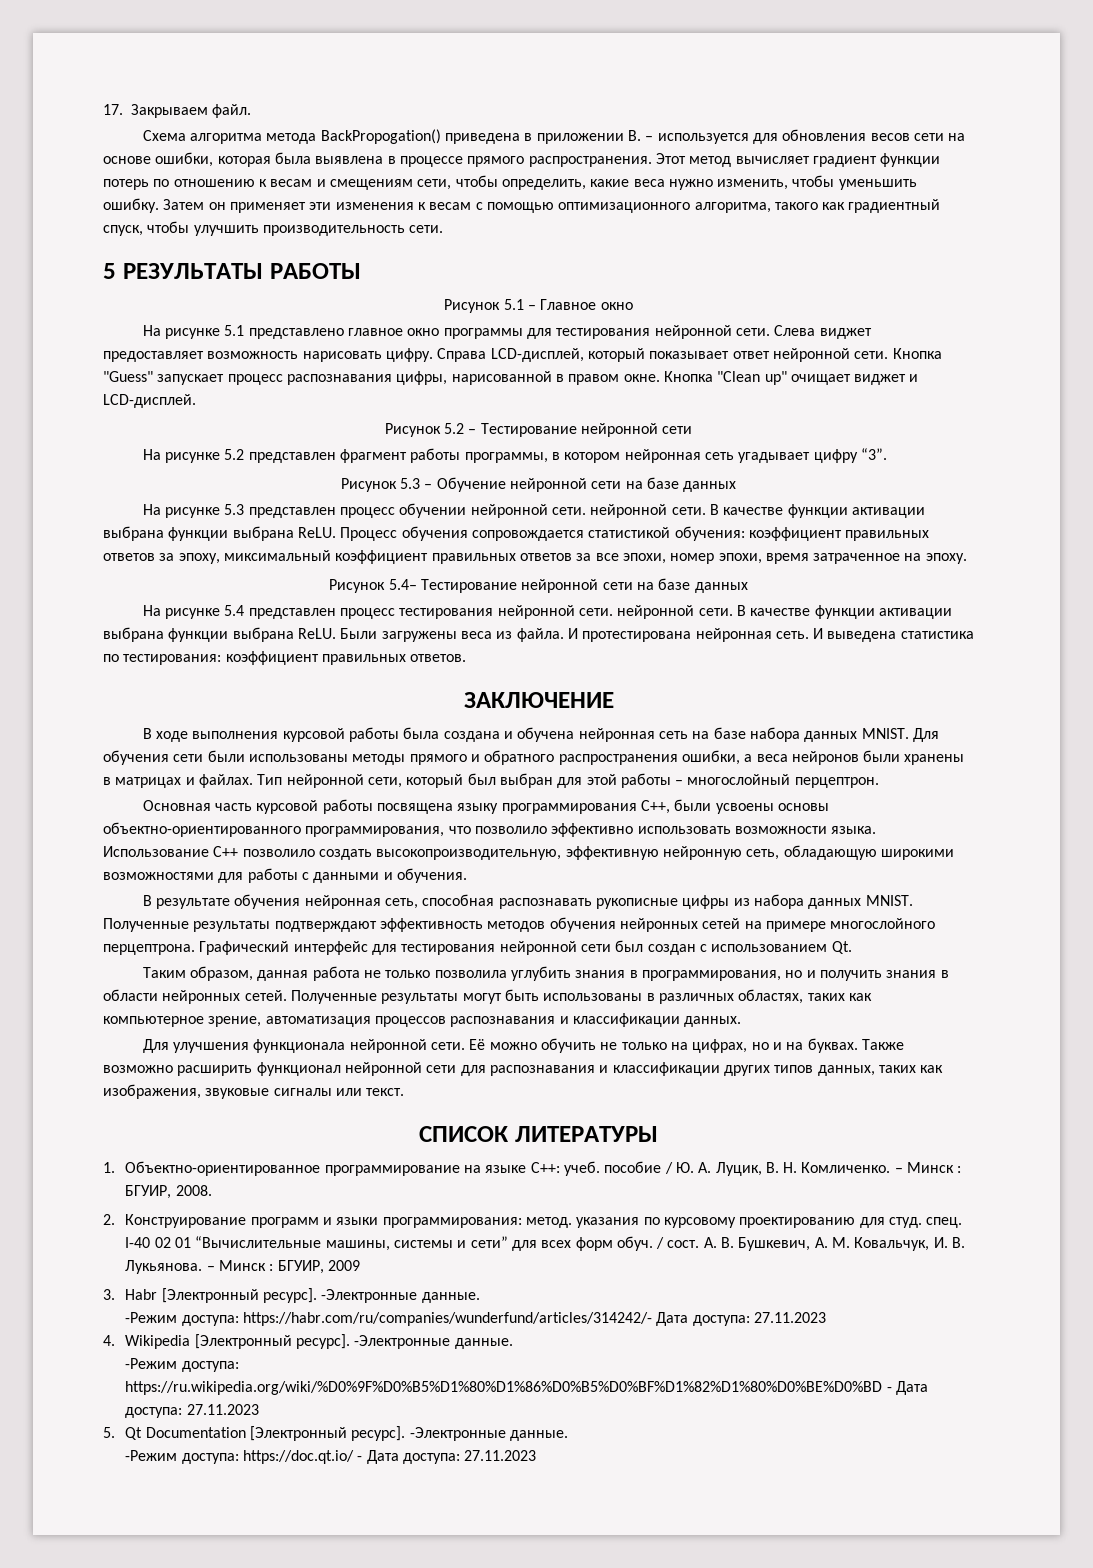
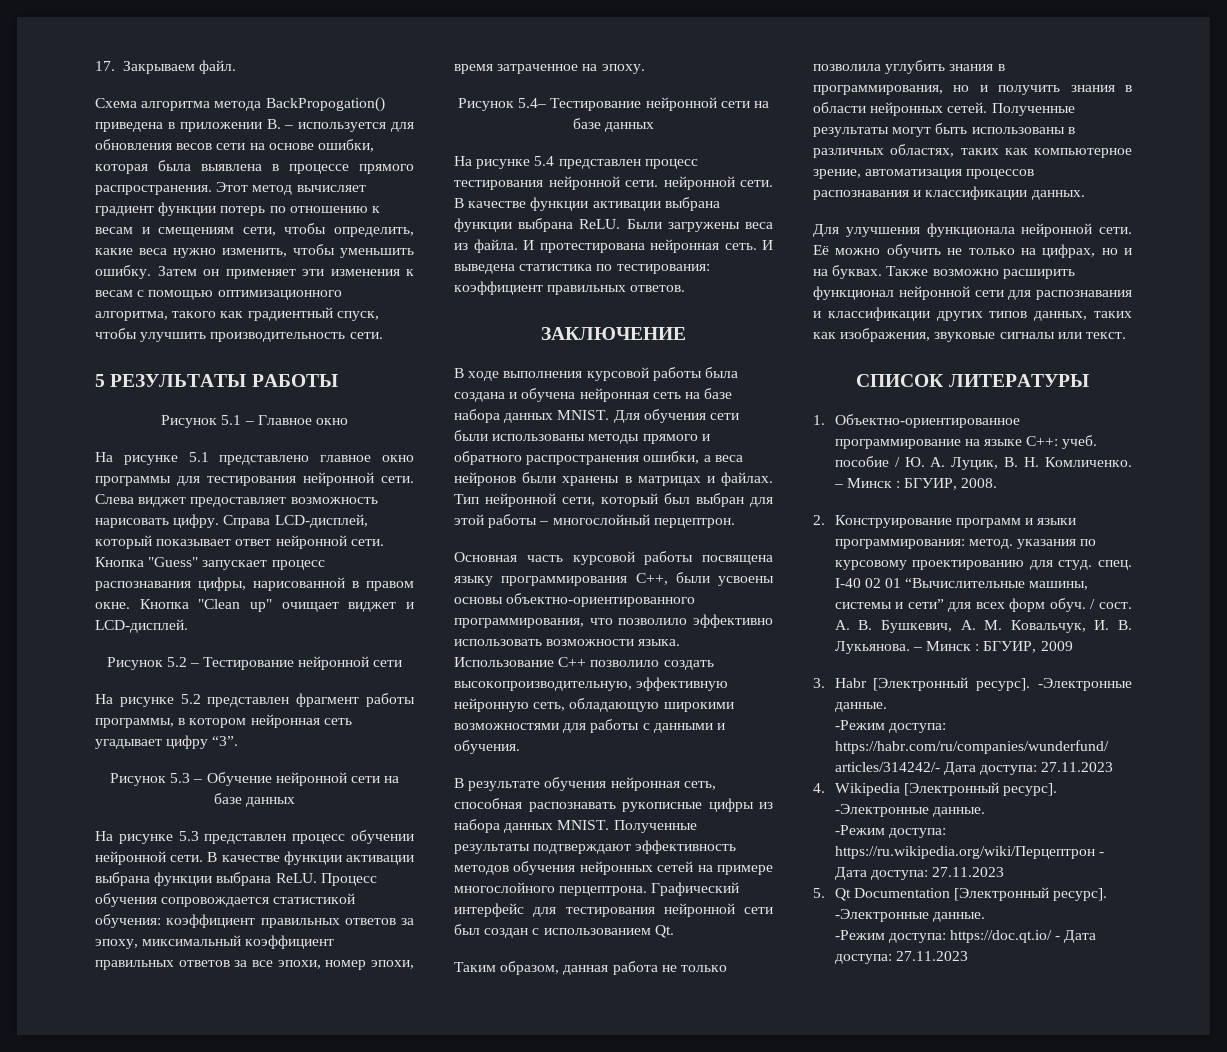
- На рисунке 5.3 представлен процесс обучении нейронной сети. нейронной сети.
+ На рисунке 5.3 представлен процесс обучении нейронной сети.
- -Режим доступа: https://ru.wikipedia.org/wiki/%D0%9F%D0%B5%D1%80%D1%86%D0%B5%D0%BF%D1%82%D1%80%D0%BE%D0%BD - Дата доступа: 27.11.2023
+ -Режим доступа: https://ru.wikipedia.org/wiki/Перцептрон - Дата доступа: 27.11.2023

